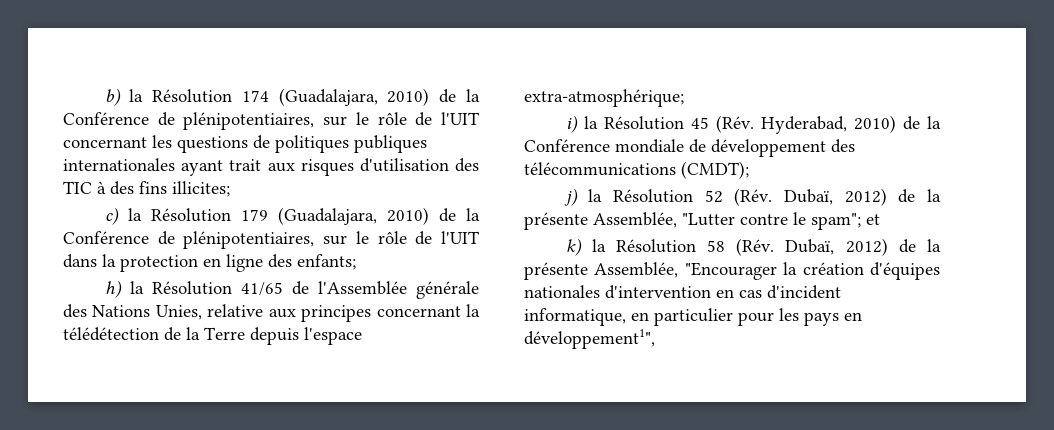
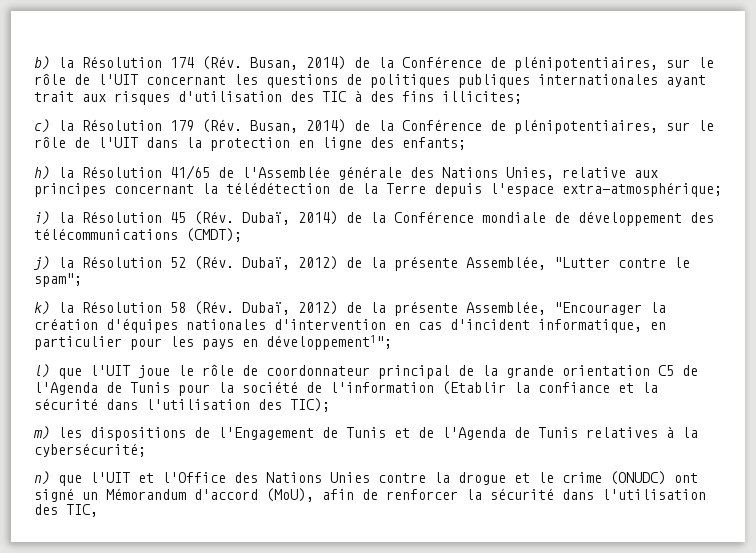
- b) la Résolution 174 (Guadalajara, 2010) de la Conférence de plénipotentiaires, sur le rôle de l'UIT concernant les questions de politiques publiques internationales ayant trait aux risques d'utilisation des TIC à des fins illicites;
+ b) la Résolution 174 (Rév. Busan, 2014) de la Conférence de plénipotentiaires, sur le rôle de l'UIT concernant les questions de politiques publiques internationales ayant trait aux risques d'utilisation des TIC à des fins illicites;
- c) la Résolution 179 (Guadalajara, 2010) de la Conférence de plénipotentiaires, sur le rôle de l'UIT dans la protection en ligne des enfants;
+ c) la Résolution 179 (Rév. Busan, 2014) de la Conférence de plénipotentiaires, sur le rôle de l'UIT dans la protection en ligne des enfants;
- i) la Résolution 45 (Rév. Hyderabad, 2010) de la Conférence mondiale de développement des télécommunications (CMDT);
+ i) la Résolution 45 (Rév. Dubaï, 2014) de la Conférence mondiale de développement des télécommunications (CMDT);
- j) la Résolution 52 (Rév. Dubaï, 2012) de la présente Assemblée, "Lutter contre le spam"; et
+ j) la Résolution 52 (Rév. Dubaï, 2012) de la présente Assemblée, "Lutter contre le spam";
- k) la Résolution 58 (Rév. Dubaï, 2012) de la présente Assemblée, "Encourager la création d'équipes nationales d'intervention en cas d'incident informatique, en particulier pour les pays en développement1",
+ k) la Résolution 58 (Rév. Dubaï, 2012) de la présente Assemblée, "Encourager la création d'équipes nationales d'intervention en cas d'incident informatique, en particulier pour les pays en développement1";
+ l) que l'UIT joue le rôle de coordonnateur principal de la grande orientation C5 de l'Agenda de Tunis pour la société de l'information (Etablir la confiance et la sécurité dans l'utilisation des TIC);
+ m) les dispositions de l'Engagement de Tunis et de l'Agenda de Tunis relatives à la cybersécurité;
+ n) que l'UIT et l'Office des Nations Unies contre la drogue et le crime (ONUDC) ont signé un Mémorandum d'accord (MoU), afin de renforcer la sécurité dans l'utilisation des TIC,

